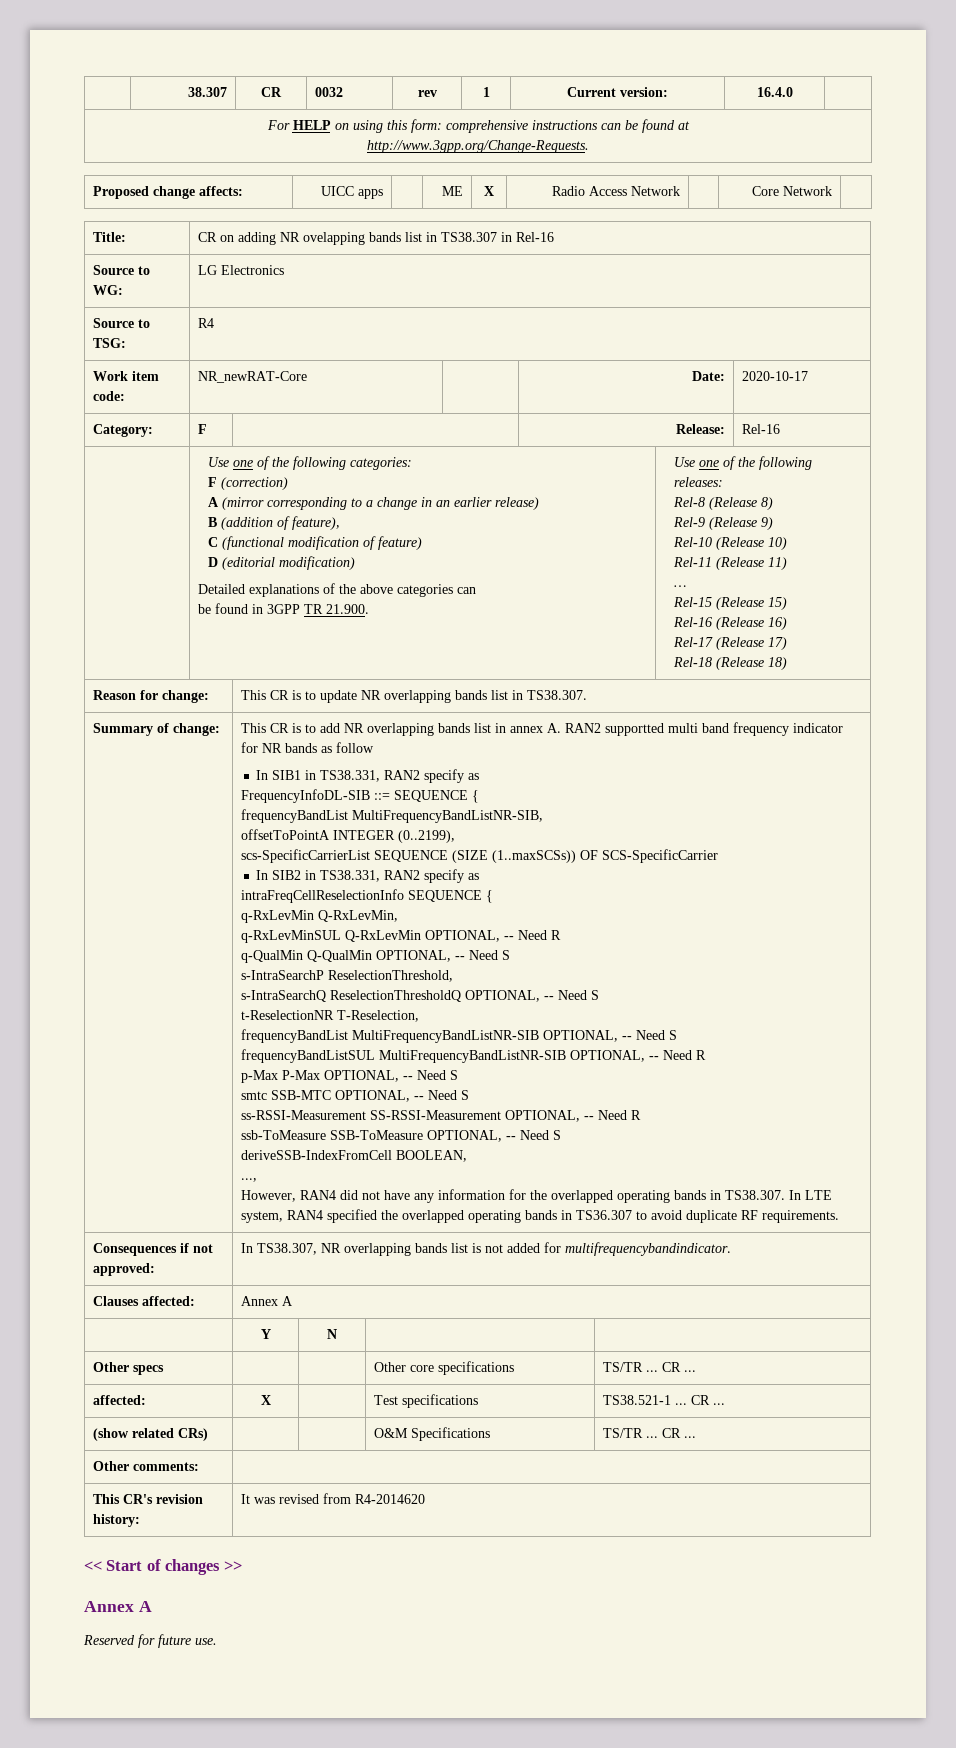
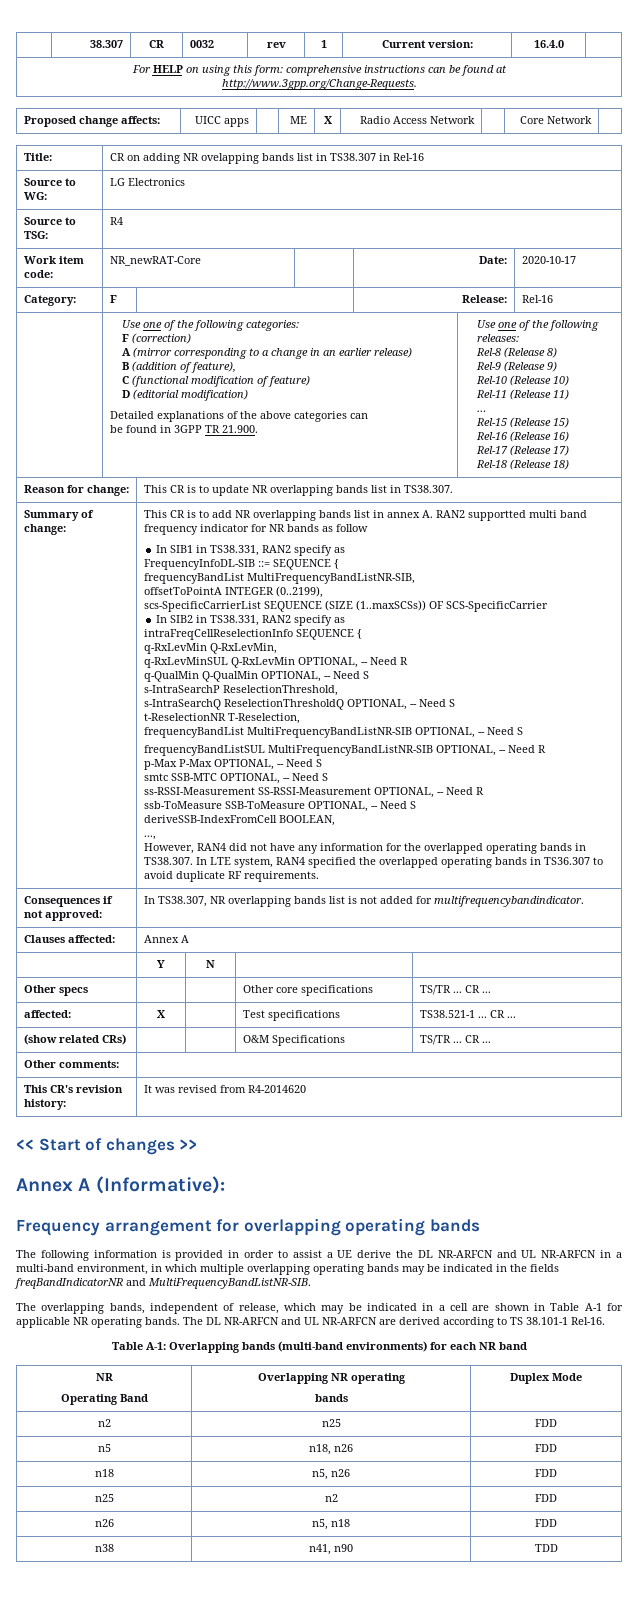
  << Start of changes >>
- Annex A
- Reserved for future use.
+ Annex A (Informative):
+ Frequency arrangement for overlapping operating bands
+ The following information is provided in order to assist a UE derive the DL NR-ARFCN and UL NR-ARFCN in a multi-band environment, in which multiple overlapping operating bands may be indicated in the fields freqBandIndicatorNR and MultiFrequencyBandListNR-SIB.
+ The overlapping bands, independent of release, which may be indicated in a cell are shown in Table A-1 for applicable NR operating bands. The DL NR-ARFCN and UL NR-ARFCN are derived according to TS 38.101-1 Rel-16.
+ Table A-1: Overlapping bands (multi-band environments) for each NR band
+ NR
+ Operating Band | Overlapping NR operating
+ bands | Duplex Mode
+ n2 | n25 | FDD
+ n5 | n18, n26 | FDD
+ n18 | n5, n26 | FDD
+ n25 | n2 | FDD
+ n26 | n5, n18 | FDD
+ n38 | n41, n90 | TDD

